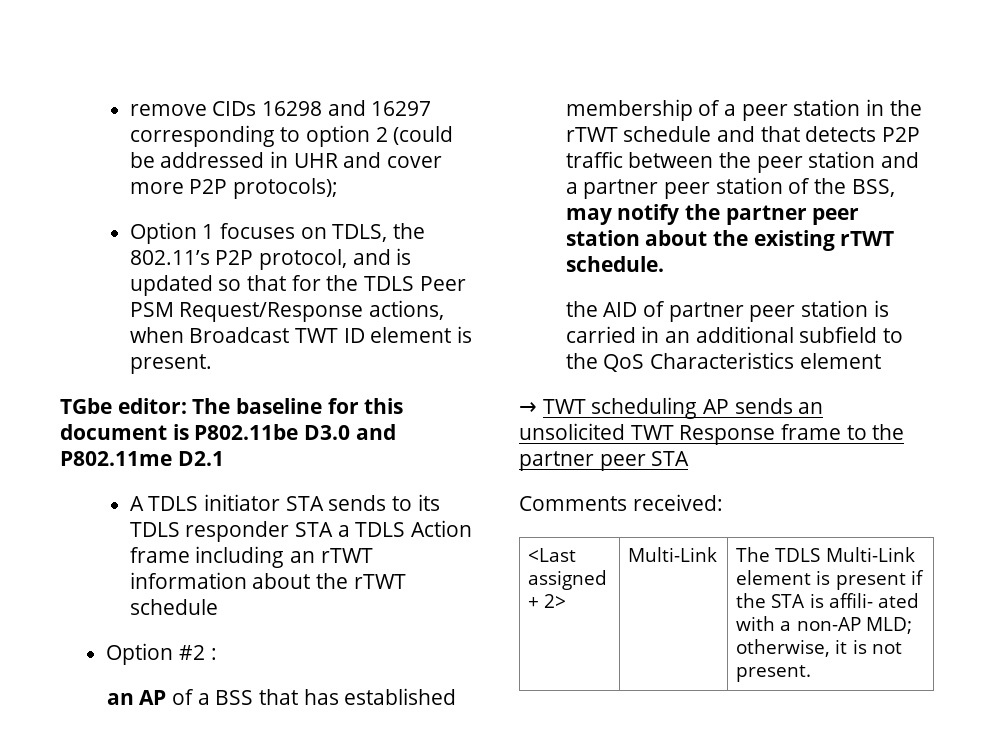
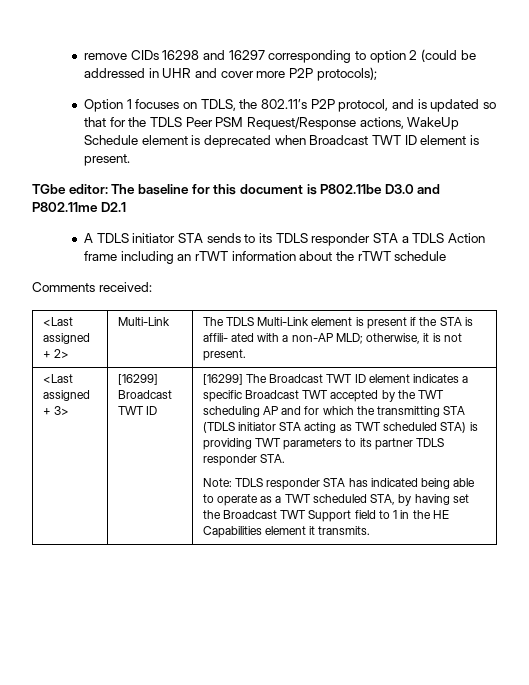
- Option 1 focuses on TDLS, the 802.11’s P2P protocol, and is updated so that for the TDLS Peer PSM Request/Response actions, when Broadcast TWT ID element is present.
+ Option 1 focuses on TDLS, the 802.11’s P2P protocol, and is updated so that for the TDLS Peer PSM Request/Response actions, WakeUp Schedule element is deprecated when Broadcast TWT ID element is present.
- Option #2 :
- an AP of a BSS that has established membership of a peer station in the rTWT schedule and that detects P2P traffic between the peer station and a partner peer station of the BSS, may notify the partner peer station about the existing rTWT schedule.
- the AID of partner peer station is carried in an additional subfield to the QoS Characteristics element
- → TWT scheduling AP sends an unsolicited TWT Response frame to the partner peer STA
+ <Last assigned + 3> | [16299] Broadcast TWT ID | [16299] The Broadcast TWT ID element indicates a specific Broadcast TWT accepted by the TWT scheduling AP and for which the transmitting STA (TDLS initiator STA acting as TWT scheduled STA) is providing TWT parameters to its partner TDLS responder STA.
+ Note: TDLS responder STA has indicated being able to operate as a TWT scheduled STA, by having set the Broadcast TWT Support field to 1 in the HE Capabilities element it transmits.

